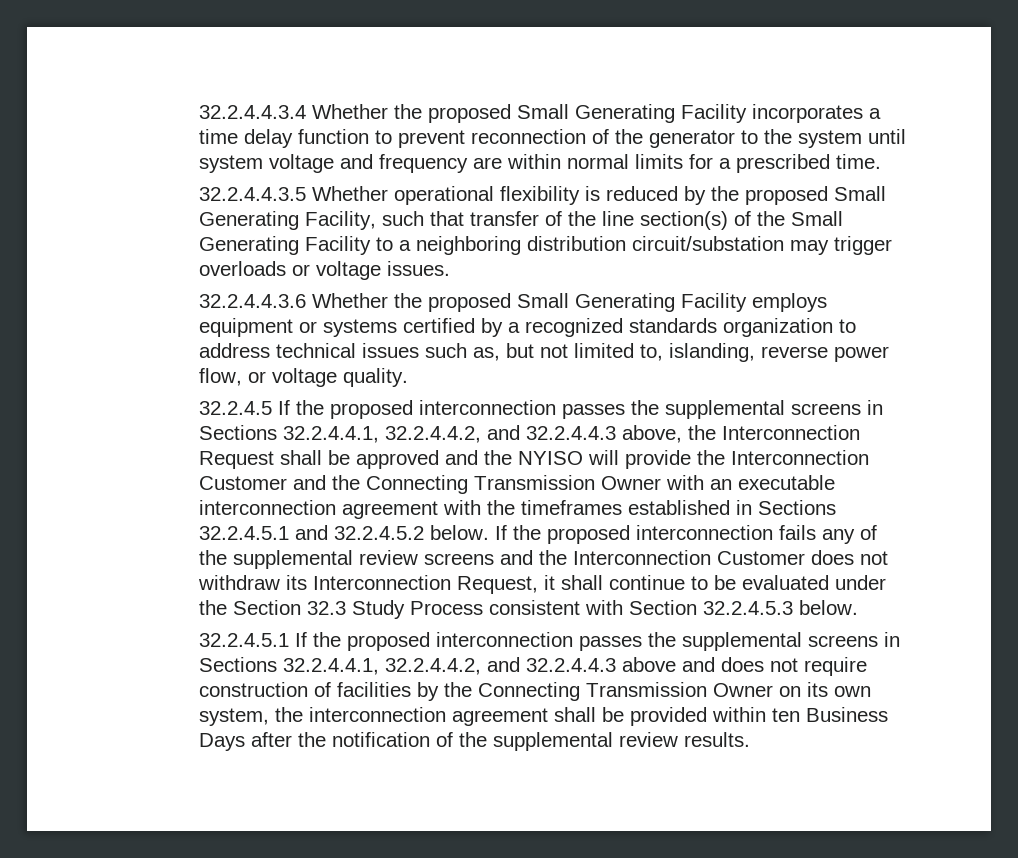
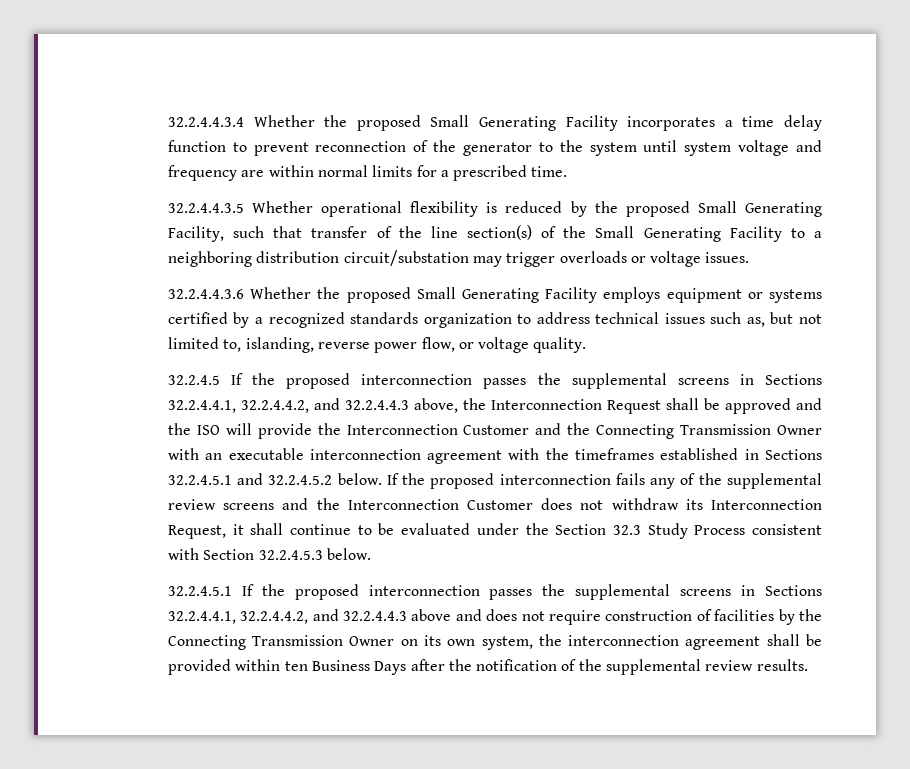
- 32.2.4.5 If the proposed interconnection passes the supplemental screens in Sections 32.2.4.4.1, 32.2.4.4.2, and 32.2.4.4.3 above, the Interconnection Request shall be approved and the NYISO will provide the Interconnection Customer and the Connecting Transmission Owner with an executable interconnection agreement with the timeframes established in Sections 32.2.4.5.1 and 32.2.4.5.2 below.
+ 32.2.4.5 If the proposed interconnection passes the supplemental screens in Sections 32.2.4.4.1, 32.2.4.4.2, and 32.2.4.4.3 above, the Interconnection Request shall be approved and the ISO will provide the Interconnection Customer and the Connecting Transmission Owner with an executable interconnection agreement with the timeframes established in Sections 32.2.4.5.1 and 32.2.4.5.2 below.

